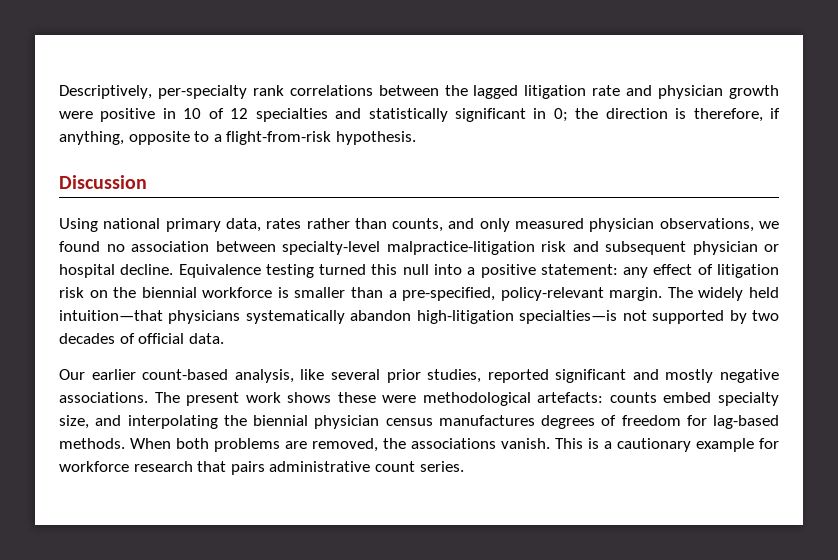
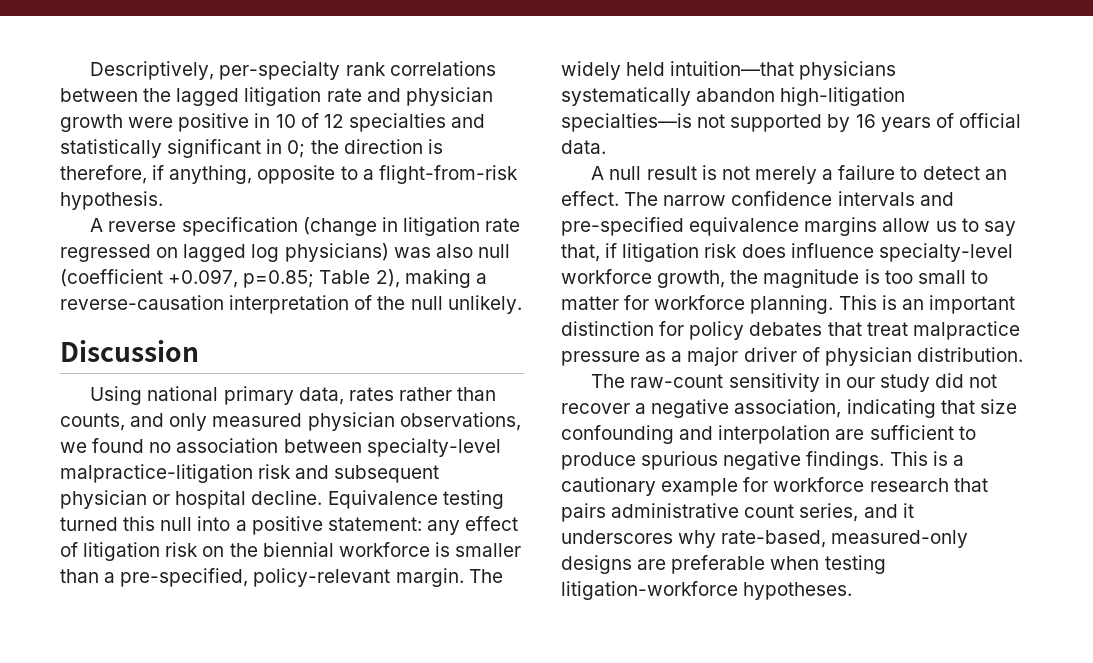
+ A reverse specification (change in litigation rate regressed on lagged log physicians) was also null (coefficient +0.097, p=0.85; Table 2), making a reverse-causation interpretation of the null unlikely.
- The widely held intuition—that physicians systematically abandon high-litigation specialties—is not supported by two decades of official data.
+ The widely held intuition—that physicians systematically abandon high-litigation specialties—is not supported by 16 years of official data.
- Our earlier count-based analysis, like several prior studies, reported significant and mostly negative associations. The present work shows these were methodological artefacts: counts embed specialty size, and interpolating the biennial physician census manufactures degrees of freedom for lag-based methods. When both problems are removed, the associations vanish.
+ A null result is not merely a failure to detect an effect. The narrow confidence intervals and pre-specified equivalence margins allow us to say that, if litigation risk does influence specialty-level workforce growth, the magnitude is too small to matter for workforce planning. This is an important distinction for policy debates that treat malpractice pressure as a major driver of physician distribution.
+ The raw-count sensitivity in our study did not recover a negative association, indicating that size confounding and interpolation are sufficient to produce spurious negative findings.
- This is a cautionary example for workforce research that pairs administrative count series.
+ This is a cautionary example for workforce research that pairs administrative count series, and it underscores why rate-based, measured-only designs are preferable when testing litigation-workforce hypotheses.

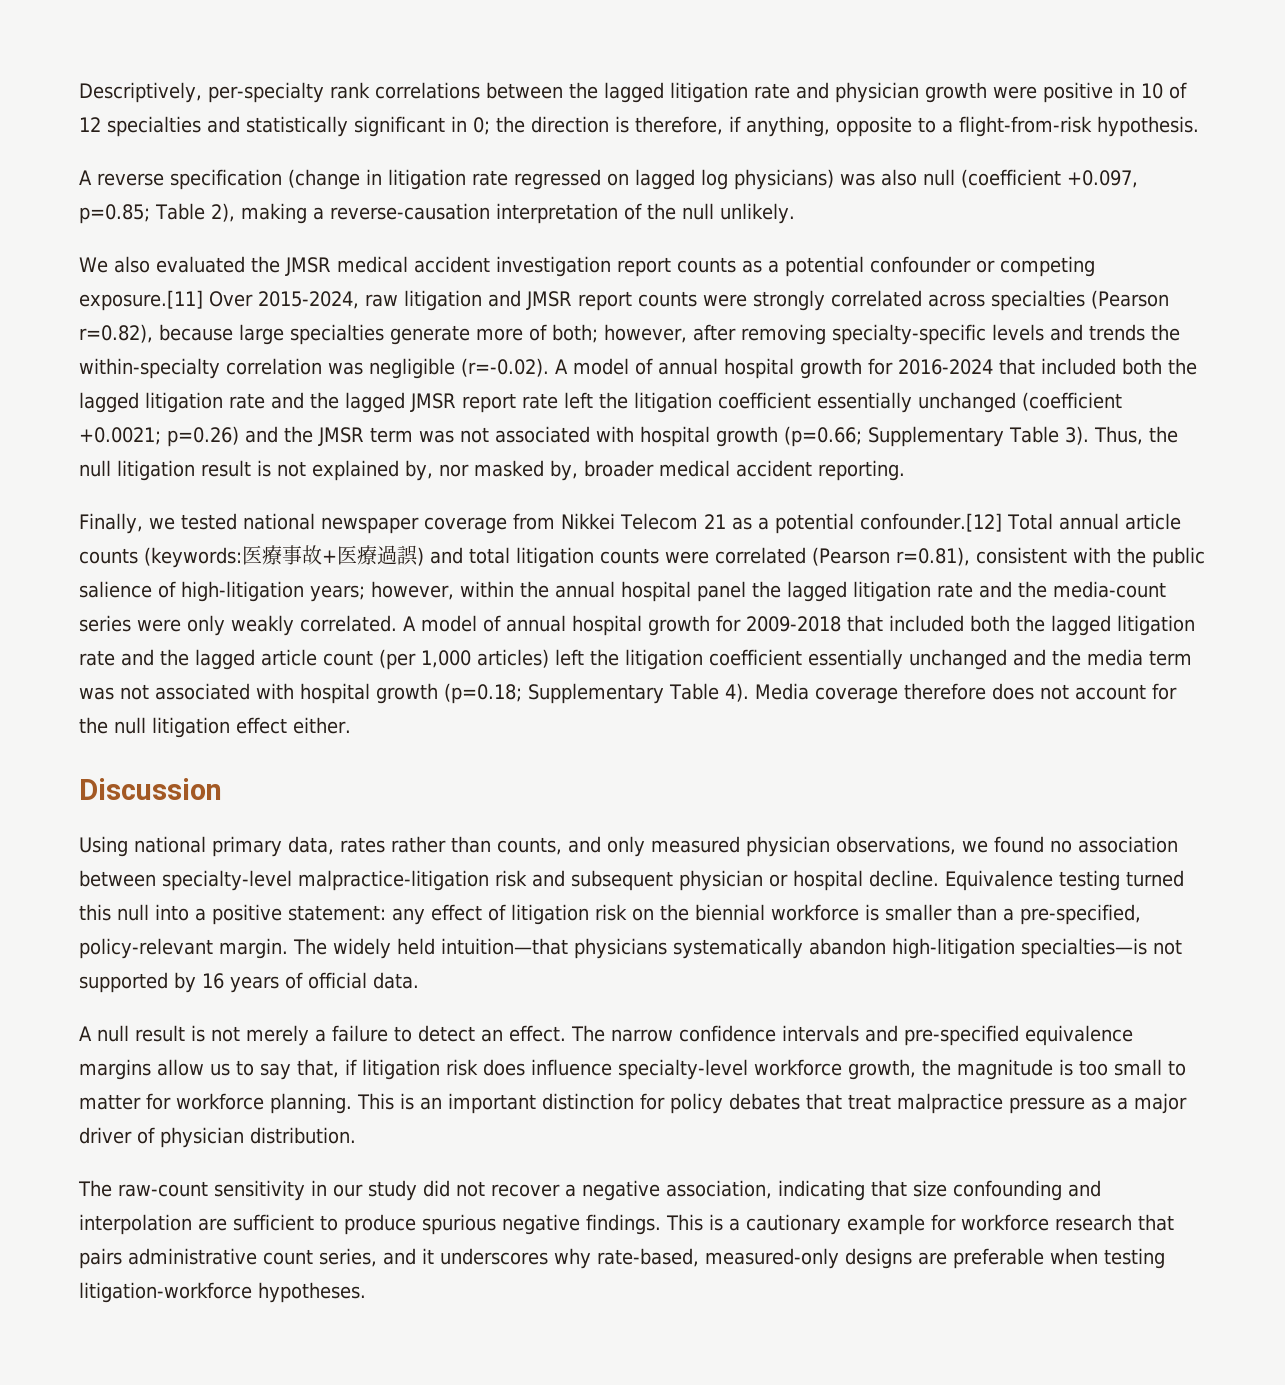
+ We also evaluated the JMSR medical accident investigation report counts as a potential confounder or competing exposure.[11] Over 2015-2024, raw litigation and JMSR report counts were strongly correlated across specialties (Pearson r=0.82), because large specialties generate more of both; however, after removing specialty-specific levels and trends the within-specialty correlation was negligible (r=-0.02). A model of annual hospital growth for 2016-2024 that included both the lagged litigation rate and the lagged JMSR report rate left the litigation coefficient essentially unchanged (coefficient +0.0021; p=0.26) and the JMSR term was not associated with hospital growth (p=0.66; Supplementary Table 3). Thus, the null litigation result is not explained by, nor masked by, broader medical accident reporting.
+ Finally, we tested national newspaper coverage from Nikkei Telecom 21 as a potential confounder.[12] Total annual article counts (keywords:医療事故+医療過誤) and total litigation counts were correlated (Pearson r=0.81), consistent with the public salience of high-litigation years; however, within the annual hospital panel the lagged litigation rate and the media-count series were only weakly correlated. A model of annual hospital growth for 2009-2018 that included both the lagged litigation rate and the lagged article count (per 1,000 articles) left the litigation coefficient essentially unchanged and the media term was not associated with hospital growth (p=0.18; Supplementary Table 4). Media coverage therefore does not account for the null litigation effect either.

